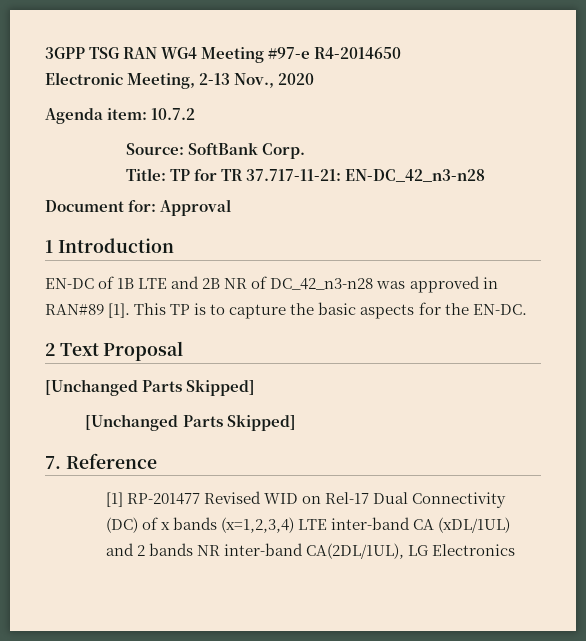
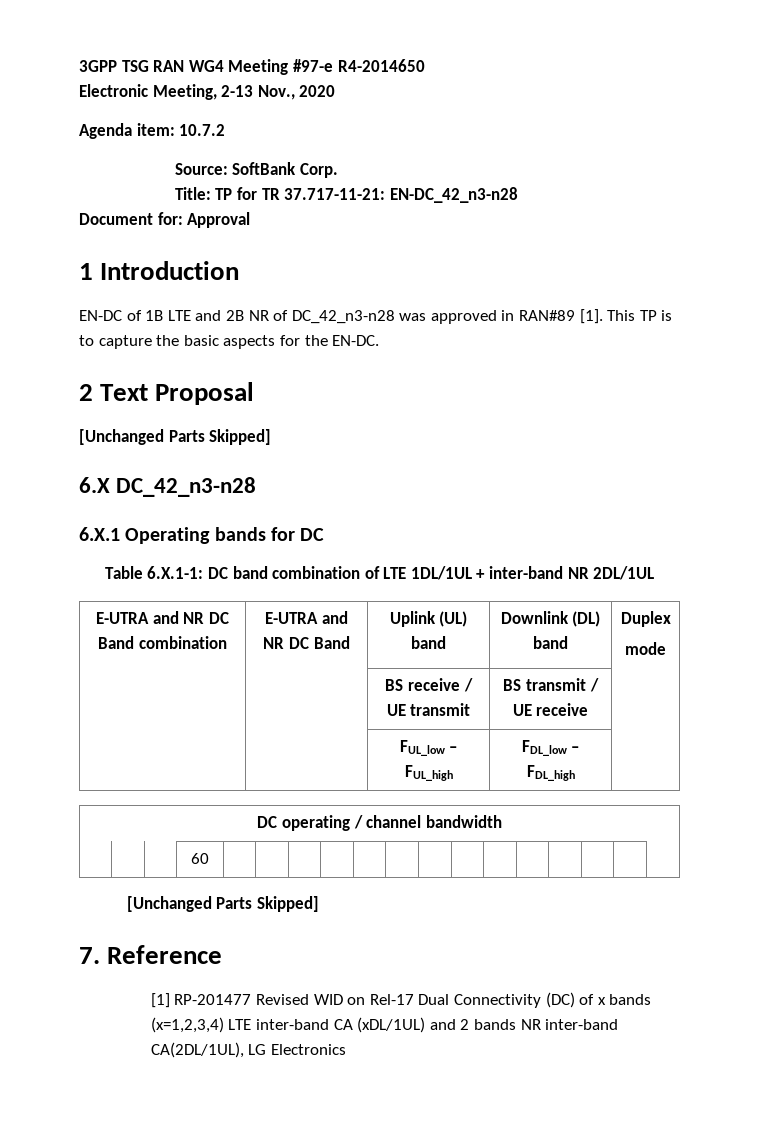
+ 6.X DC_42_n3-n28
+ 6.X.1 Operating bands for DC
+ Table 6.X.1-1: DC band combination of LTE 1DL/1UL + inter-band NR 2DL/1UL
+ E-UTRA and NR DC Band combination | E-UTRA and NR DC Band | Uplink (UL) band | Downlink (DL) band | Duplex
+ mode
+ | | BS receive / UE transmit | BS transmit / UE receive |
+ | | FUL_low – FUL_high | FDL_low – FDL_high |
+ DC operating / channel bandwidth
+ | | | 60 | | | | | | | | | | | | | |

